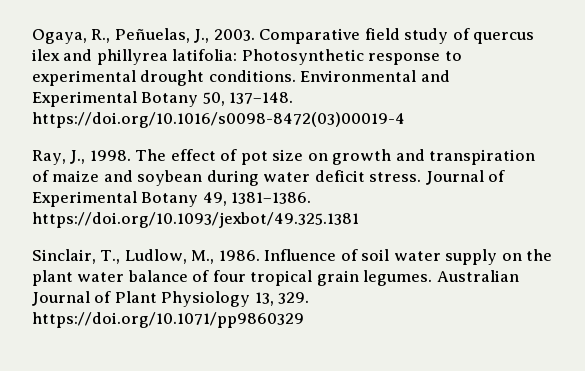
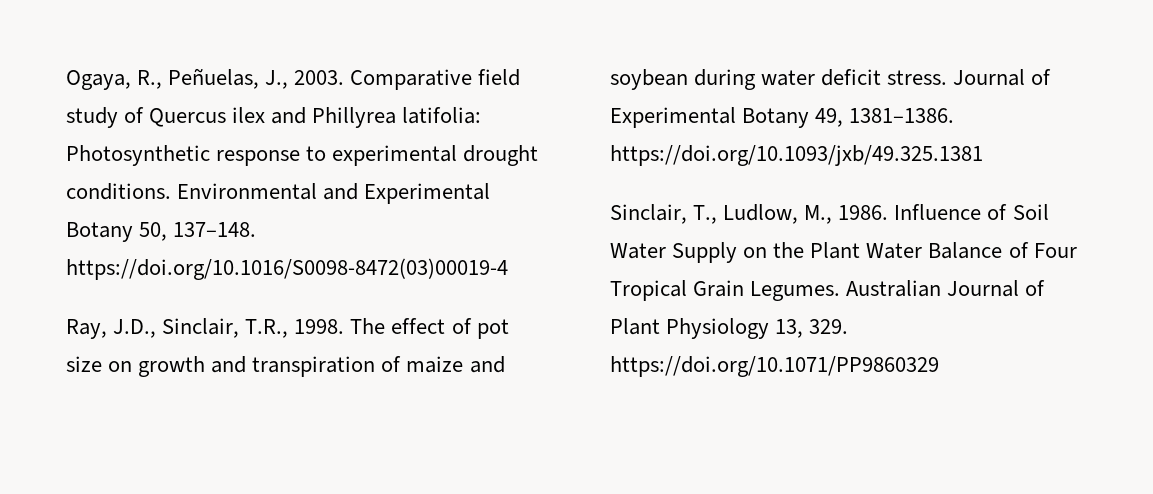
- Comparative field study of quercus ilex and phillyrea latifolia: Photosynthetic response to experimental drought conditions.
+ Comparative field study of Quercus ilex and Phillyrea latifolia: Photosynthetic response to experimental drought conditions.
- Environmental and Experimental Botany 50, 137–148. https://doi.org/10.1016/s0098-8472(03)00019-4
+ Environmental and Experimental Botany 50, 137–148. https://doi.org/10.1016/S0098-8472(03)00019-4
- Ray, J., 1998.
+ Ray, J.D., Sinclair, T.R., 1998.
- Journal of Experimental Botany 49, 1381–1386. https://doi.org/10.1093/jexbot/49.325.1381
+ Journal of Experimental Botany 49, 1381–1386. https://doi.org/10.1093/jxb/49.325.1381
- Influence of soil water supply on the plant water balance of four tropical grain legumes.
+ Influence of Soil Water Supply on the Plant Water Balance of Four Tropical Grain Legumes.
- Australian Journal of Plant Physiology 13, 329. https://doi.org/10.1071/pp9860329
+ Australian Journal of Plant Physiology 13, 329. https://doi.org/10.1071/PP9860329

